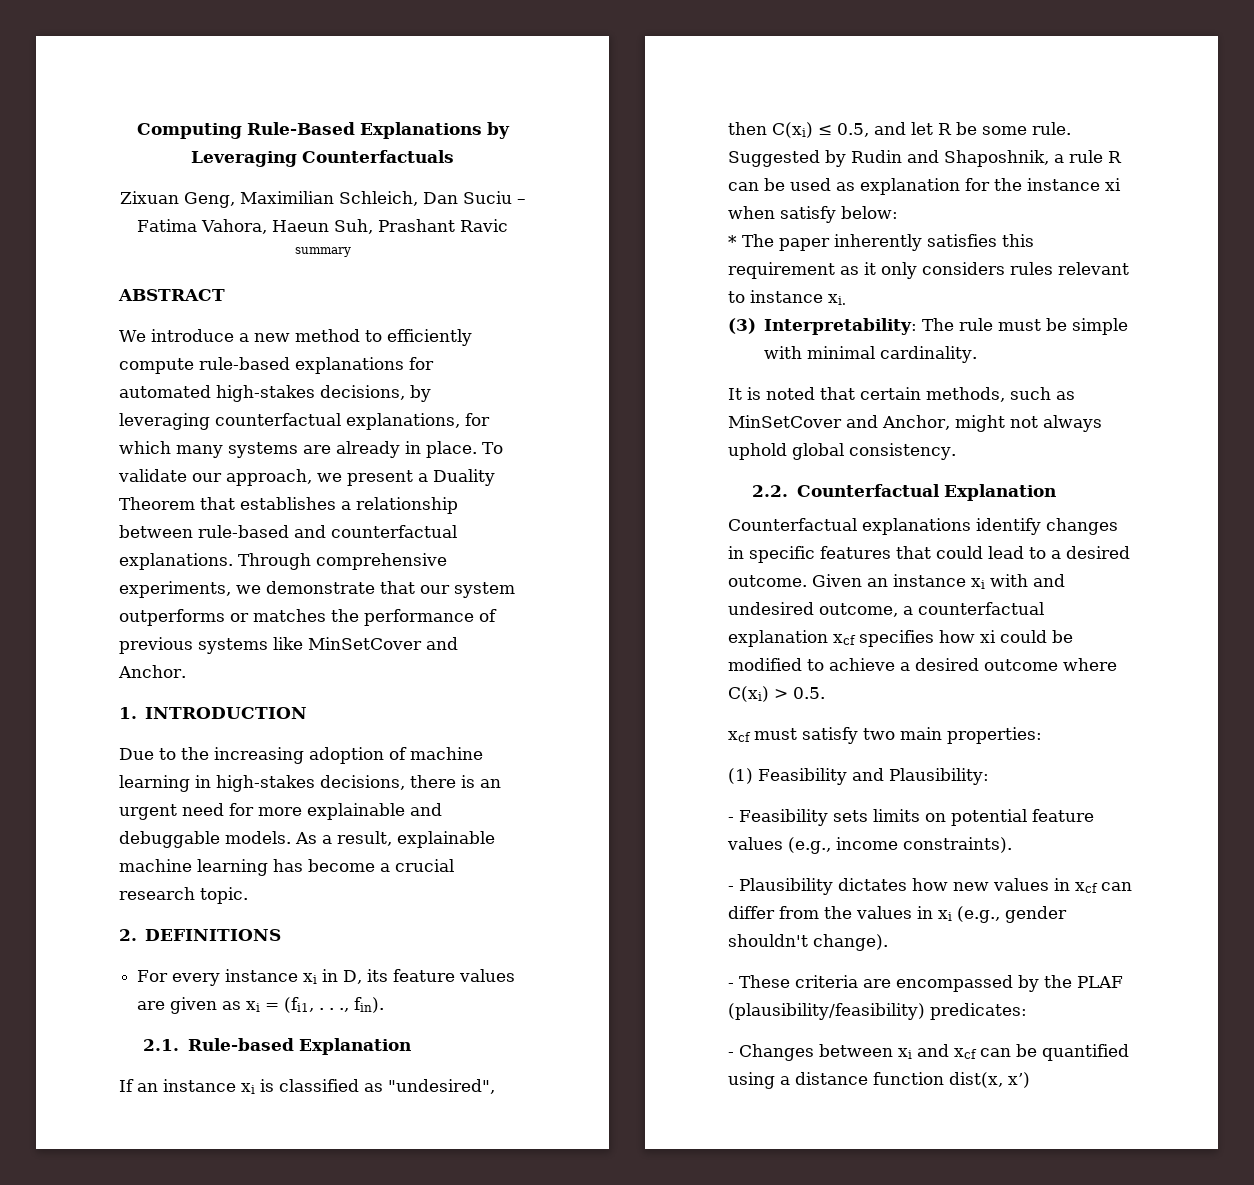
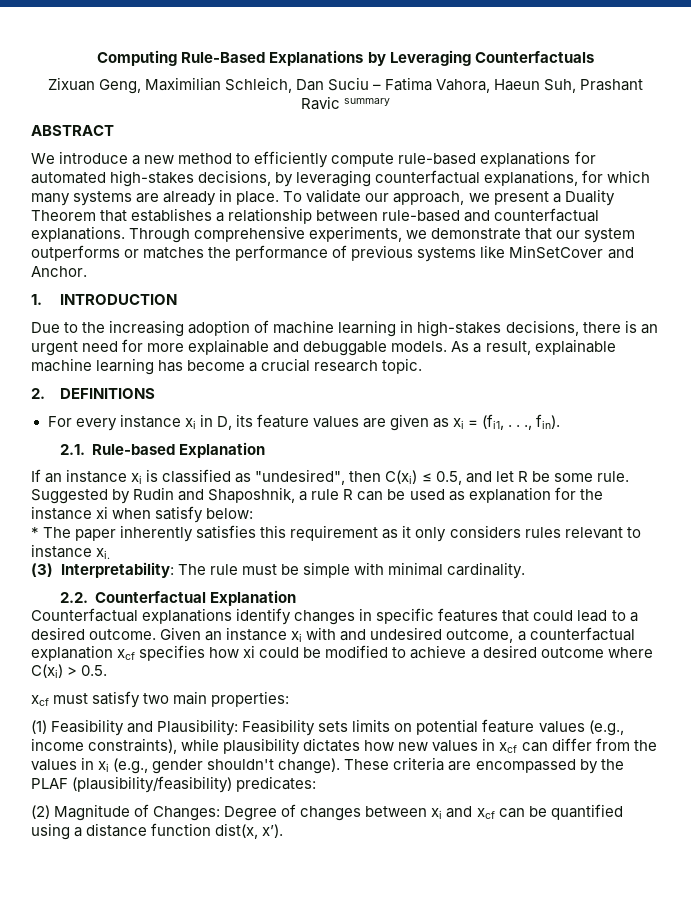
- It is noted that certain methods, such as MinSetCover and Anchor, might not always uphold global consistency.
- (1) Feasibility and Plausibility:
- - Feasibility sets limits on potential feature values (e.g., income constraints).
- - Plausibility dictates how new values in xcf can differ from the values in xi (e.g., gender shouldn't change).
- - These criteria are encompassed by the PLAF (plausibility/feasibility) predicates:
+ (1) Feasibility and Plausibility: Feasibility sets limits on potential feature values (e.g., income constraints), while plausibility dictates how new values in xcf can differ from the values in xi (e.g., gender shouldn't change). These criteria are encompassed by the PLAF (plausibility/feasibility) predicates:
- - Changes between xi and xcf can be quantified using a distance function dist(x, x’)
+ (2) Magnitude of Changes: Degree of changes between xi and xcf can be quantified using a distance function dist(x, x’).

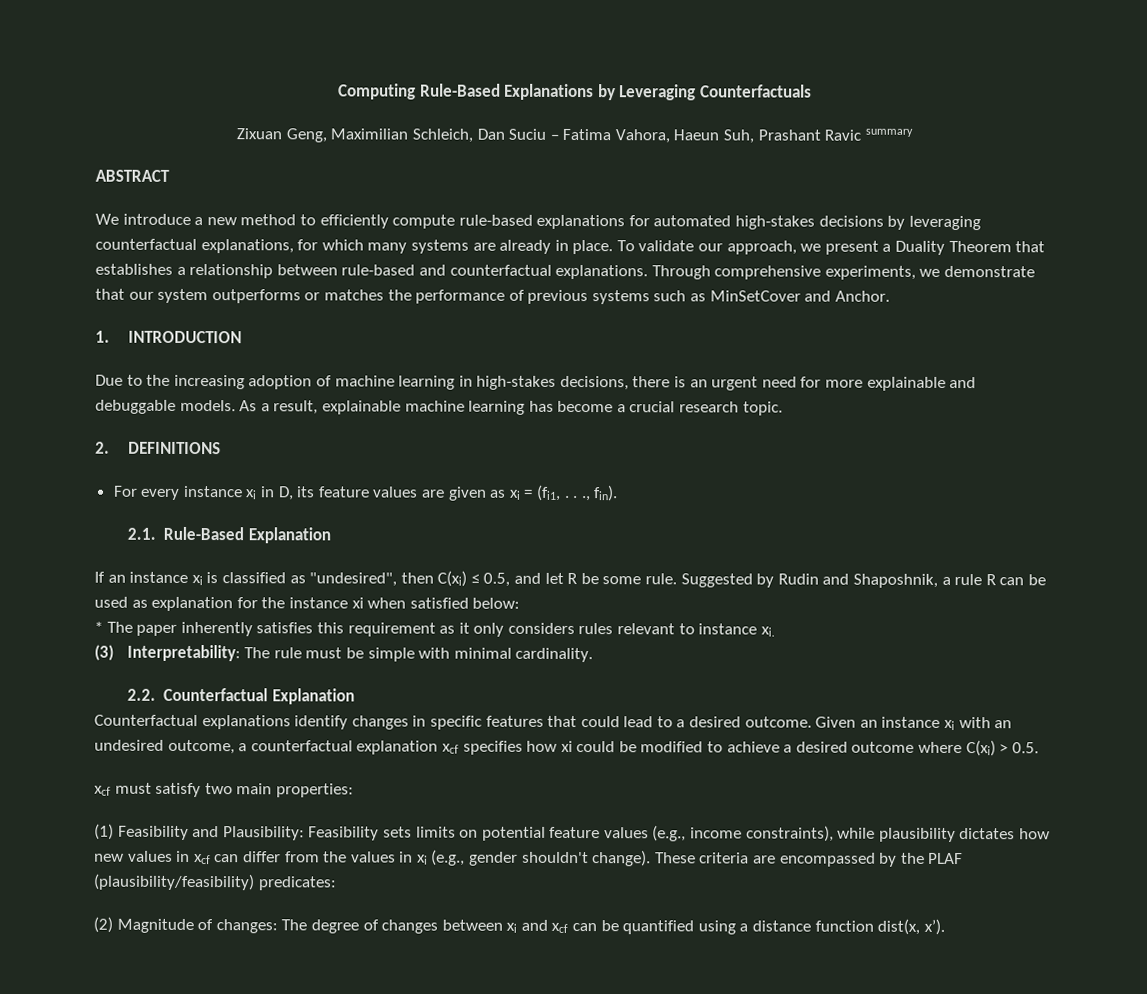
- We introduce a new method to efficiently compute rule-based explanations for automated high-stakes decisions, by leveraging counterfactual explanations, for which many systems are already in place.
+ We introduce a new method to efficiently compute rule-based explanations for automated high-stakes decisions by leveraging counterfactual explanations, for which many systems are already in place.
- Through comprehensive experiments, we demonstrate that our system outperforms or matches the performance of previous systems like MinSetCover and Anchor.
+ Through comprehensive experiments, we demonstrate that our system outperforms or matches the performance of previous systems such as MinSetCover and Anchor.
- 2.1. Rule-based Explanation
+ 2.1. Rule-Based Explanation
- Suggested by Rudin and Shaposhnik, a rule R can be used as explanation for the instance xi when satisfy below:
+ Suggested by Rudin and Shaposhnik, a rule R can be used as explanation for the instance xi when satisfied below:
- Given an instance xi with and undesired outcome, a counterfactual explanation xcf specifies how xi could be modified to achieve a desired outcome where C(xi) > 0.5.
+ Given an instance xi with an undesired outcome, a counterfactual explanation xcf specifies how xi could be modified to achieve a desired outcome where C(xi) > 0.5.
- (2) Magnitude of Changes: Degree of changes between xi and xcf can be quantified using a distance function dist(x, x’).
+ (2) Magnitude of changes: The degree of changes between xi and xcf can be quantified using a distance function dist(x, x’).

